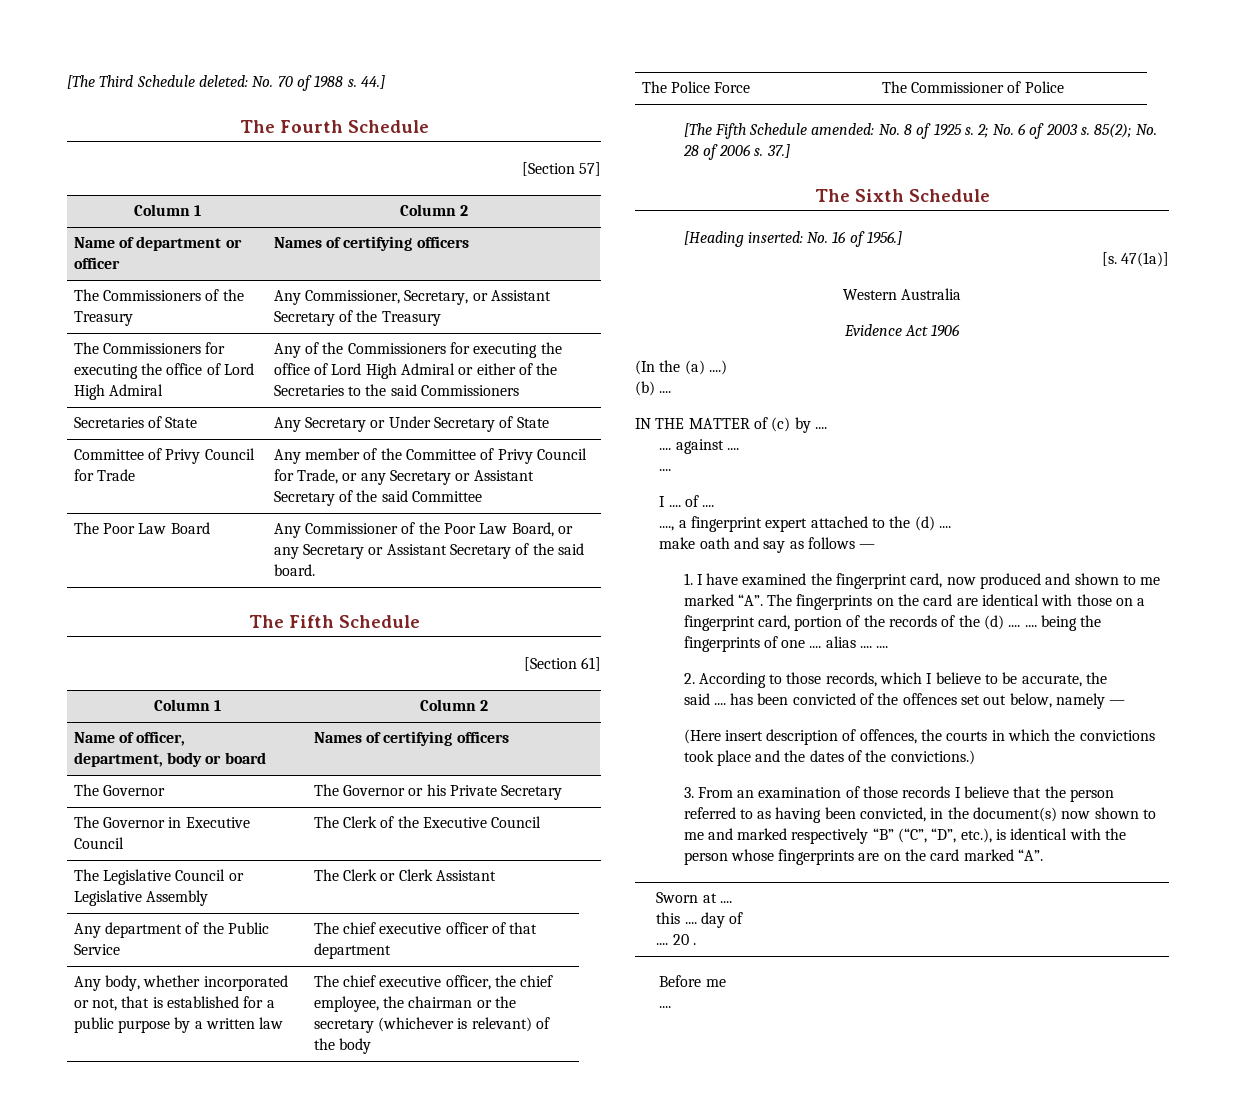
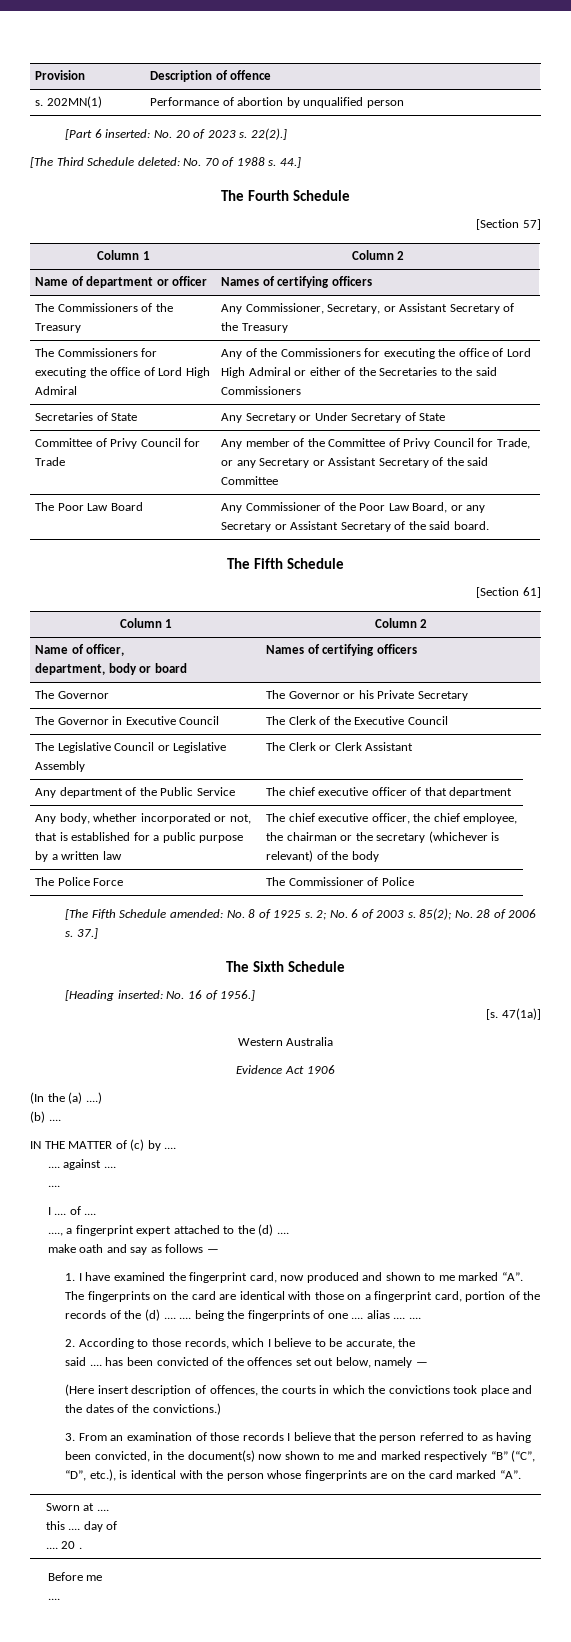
+ Provision | Description of offence
+ s. 202MN(1) | Performance of abortion by unqualified person
+ [Part 6 inserted: No. 20 of 2023 s. 22(2).]

